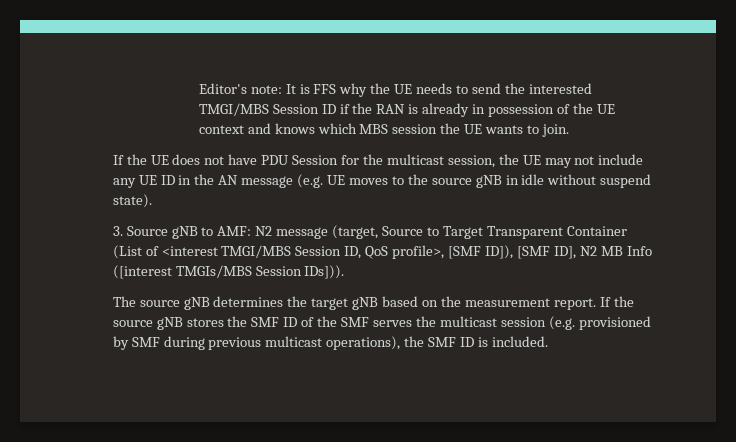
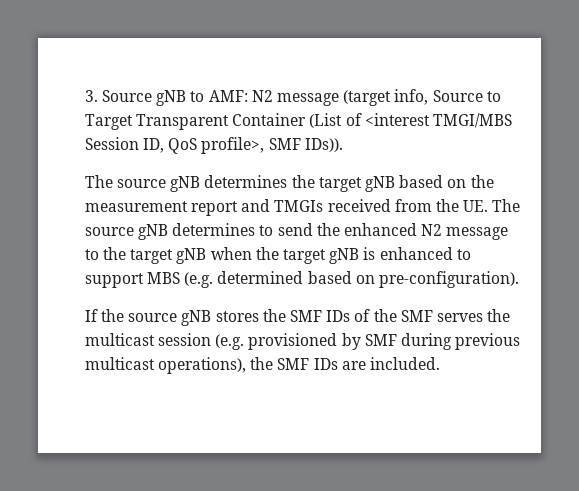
- Editor's note: It is FFS why the UE needs to send the interested TMGI/MBS Session ID if the RAN is already in possession of the UE context and knows which MBS session the UE wants to join.
- If the UE does not have PDU Session for the multicast session, the UE may not include any UE ID in the AN message (e.g. UE moves to the source gNB in idle without suspend state).
- 3. Source gNB to AMF: N2 message (target, Source to Target Transparent Container (List of <interest TMGI/MBS Session ID, QoS profile>, [SMF ID]), [SMF ID], N2 MB Info ([interest TMGIs/MBS Session IDs])).
+ 3. Source gNB to AMF: N2 message (target info, Source to Target Transparent Container (List of <interest TMGI/MBS Session ID, QoS profile>, SMF IDs)).
- The source gNB determines the target gNB based on the measurement report. If the source gNB stores the SMF ID of the SMF serves the multicast session (e.g. provisioned by SMF during previous multicast operations), the SMF ID is included.
+ The source gNB determines the target gNB based on the measurement report and TMGIs received from the UE. The source gNB determines to send the enhanced N2 message to the target gNB when the target gNB is enhanced to support MBS (e.g. determined based on pre-configuration).
+ If the source gNB stores the SMF IDs of the SMF serves the multicast session (e.g. provisioned by SMF during previous multicast operations), the SMF IDs are included.

